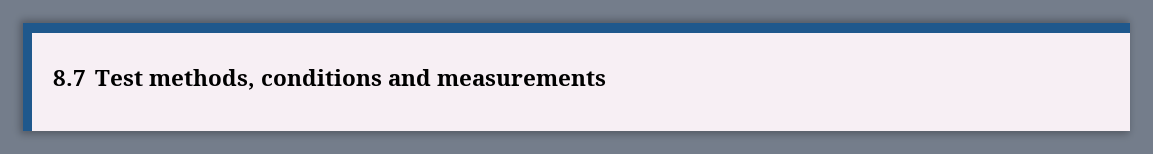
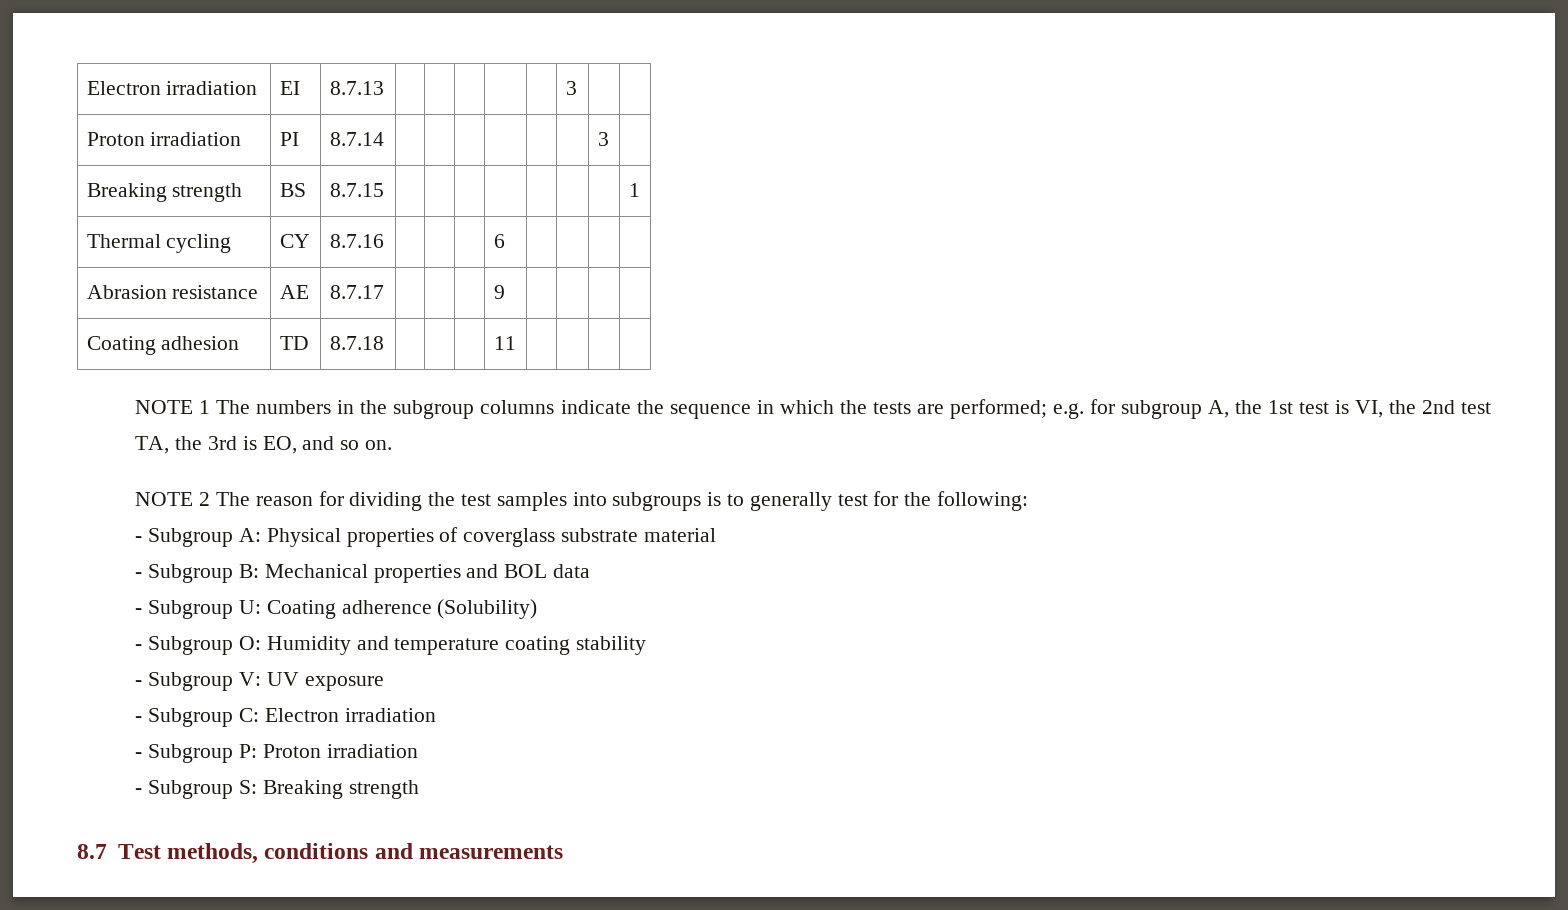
+ Electron irradiation | EI | 8.7.13 | | | | | | 3 | |
+ Proton irradiation | PI | 8.7.14 | | | | | | | 3 |
+ Breaking strength | BS | 8.7.15 | | | | | | | | 1
+ Thermal cycling | CY | 8.7.16 | | | | 6 | | | |
+ Abrasion resistance | AE | 8.7.17 | | | | 9 | | | |
+ Coating adhesion | TD | 8.7.18 | | | | 11 | | | |
+ NOTE 1 The numbers in the subgroup columns indicate the sequence in which the tests are performed; e.g. for subgroup A, the 1st test is VI, the 2nd test TA, the 3rd is EO, and so on.
+ NOTE 2 The reason for dividing the test samples into subgroups is to generally test for the following:
+ - Subgroup A: Physical properties of coverglass substrate material
+ - Subgroup B: Mechanical properties and BOL data
+ - Subgroup U: Coating adherence (Solubility)
+ - Subgroup O: Humidity and temperature coating stability
+ - Subgroup V: UV exposure
+ - Subgroup C: Electron irradiation
+ - Subgroup P: Proton irradiation
+ - Subgroup S: Breaking strength

